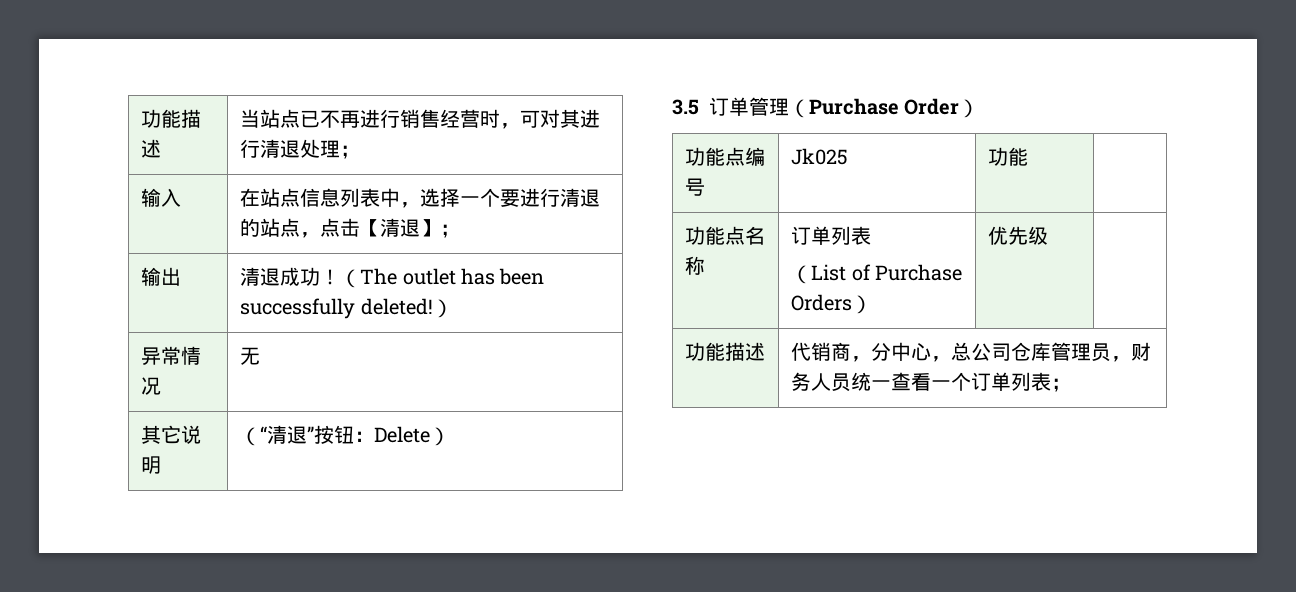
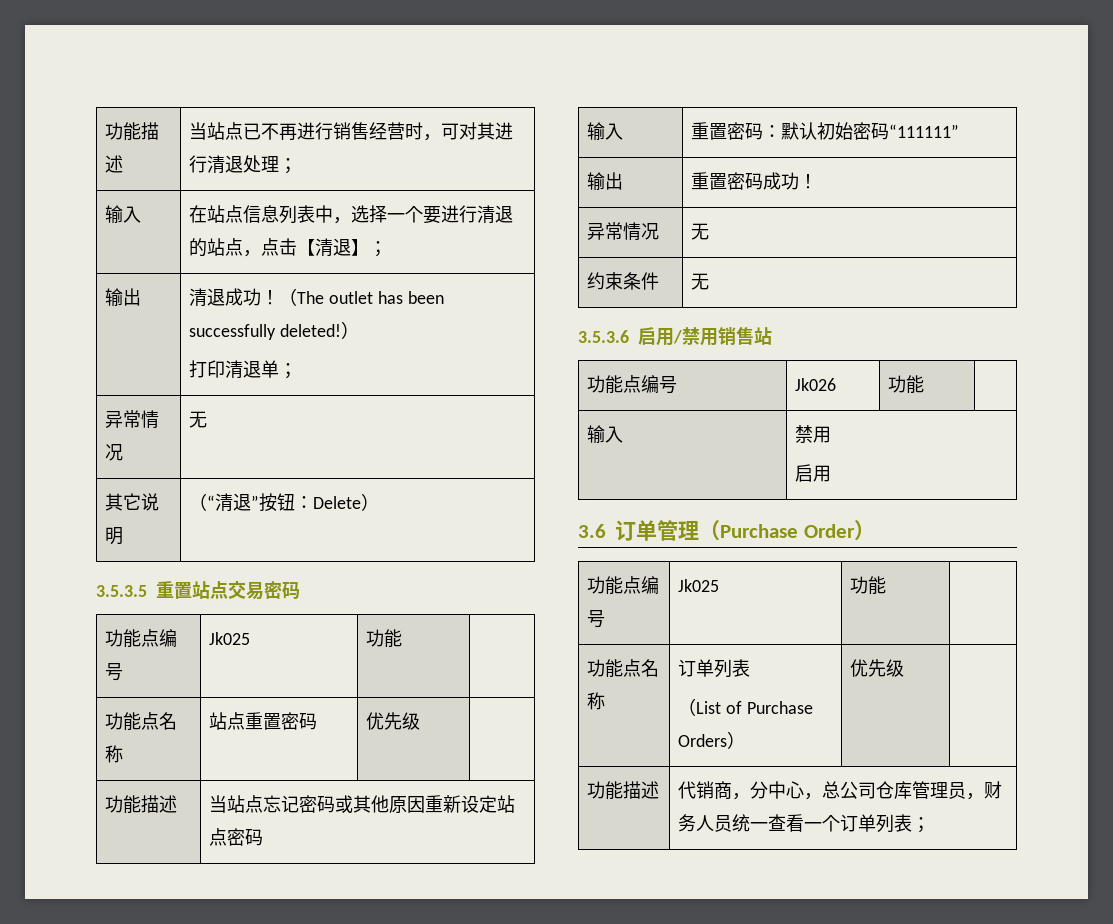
  输出 | 清退成功！（The outlet has been successfully deleted!）
+ 打印清退单；
- 3.5订单管理（Purchase Order）
+ 3.5.3.5重置站点交易密码
+ 功能点编号 | Jk025 | 功能 |
+ 功能点名称 | 站点重置密码 | 优先级 |
+ 功能描述 | 当站点忘记密码或其他原因重新设定站点密码
+ 输入 | 重置密码：默认初始密码“111111”
+ 输出 | 重置密码成功！
+ 异常情况 | 无
+ 约束条件 | 无
+ 3.5.3.6启用/禁用销售站
+ 功能点编号 | Jk026 | 功能 |
+ 输入 | 禁用
+ 启用
+ 3.6订单管理（Purchase Order）

